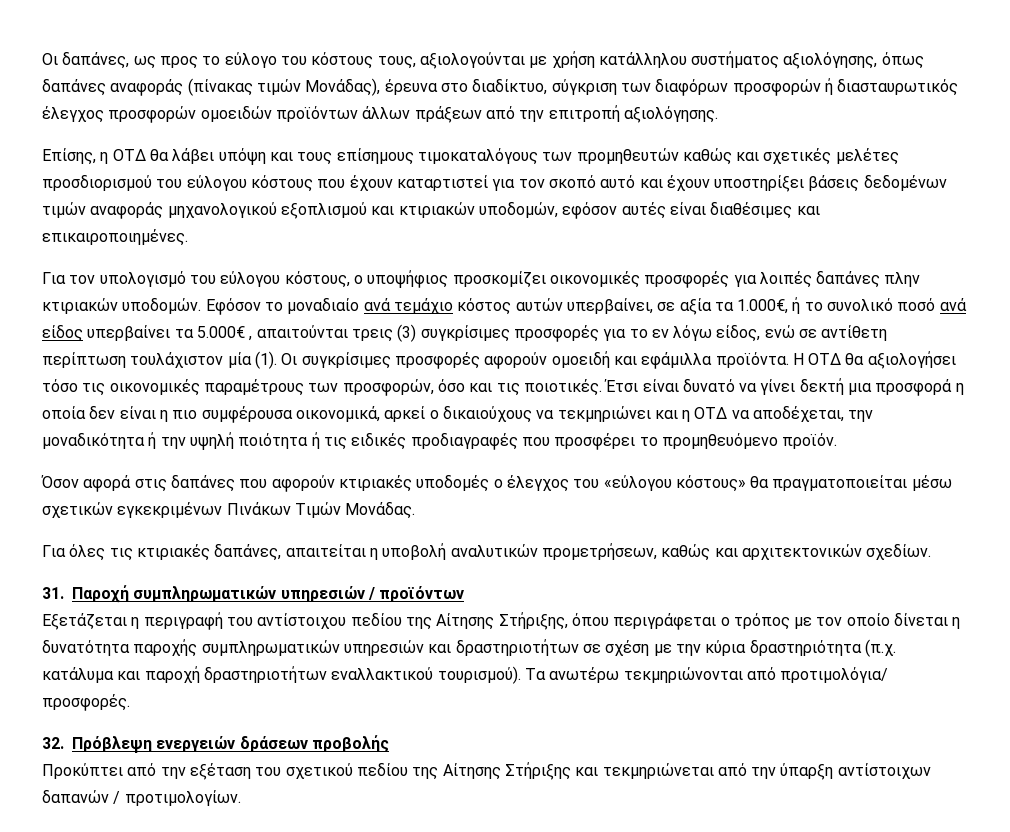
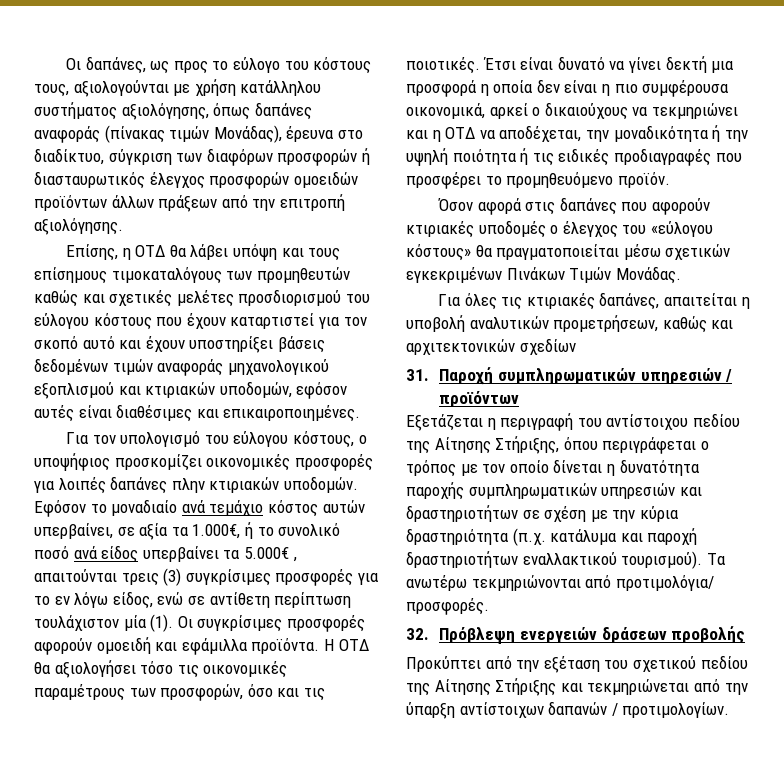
- Για όλες τις κτιριακές δαπάνες, απαιτείται η υποβολή αναλυτικών προμετρήσεων, καθώς και αρχιτεκτονικών σχεδίων.
+ Για όλες τις κτιριακές δαπάνες, απαιτείται η υποβολή αναλυτικών προμετρήσεων, καθώς και αρχιτεκτονικών σχεδίων

